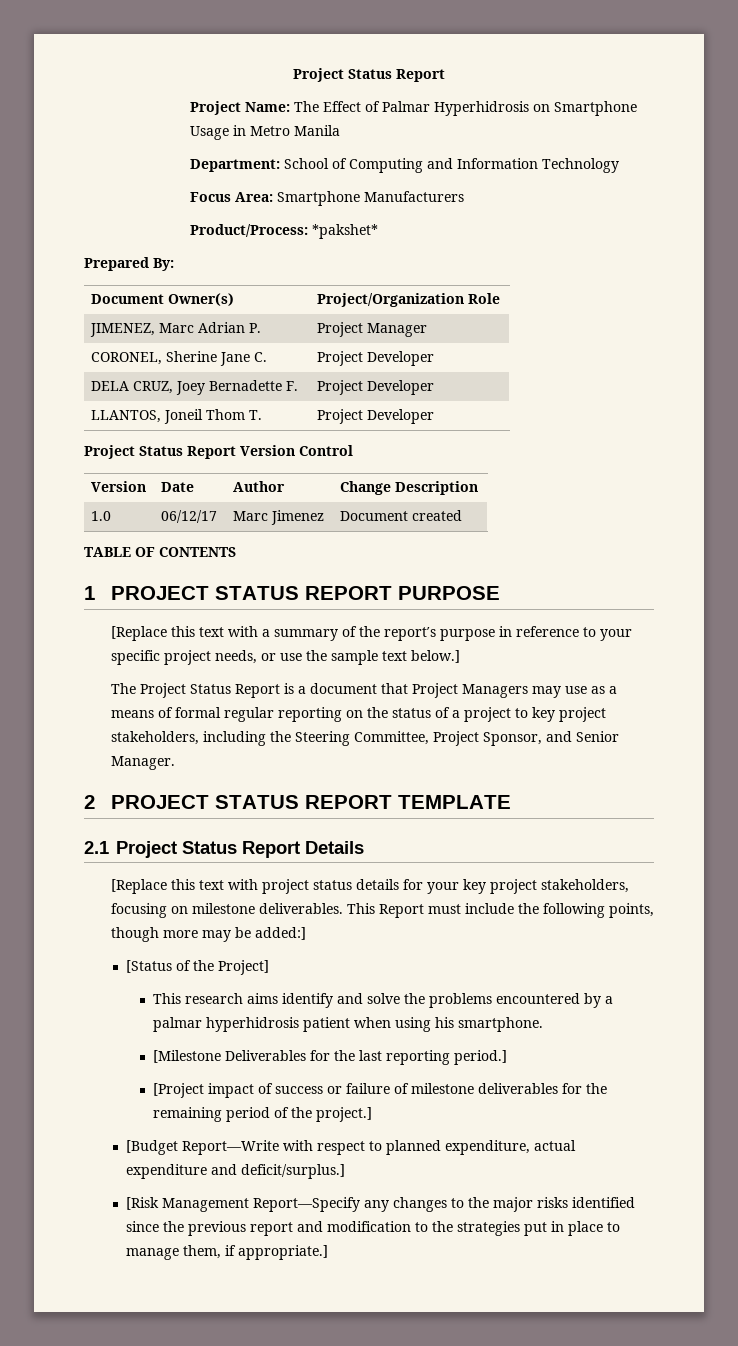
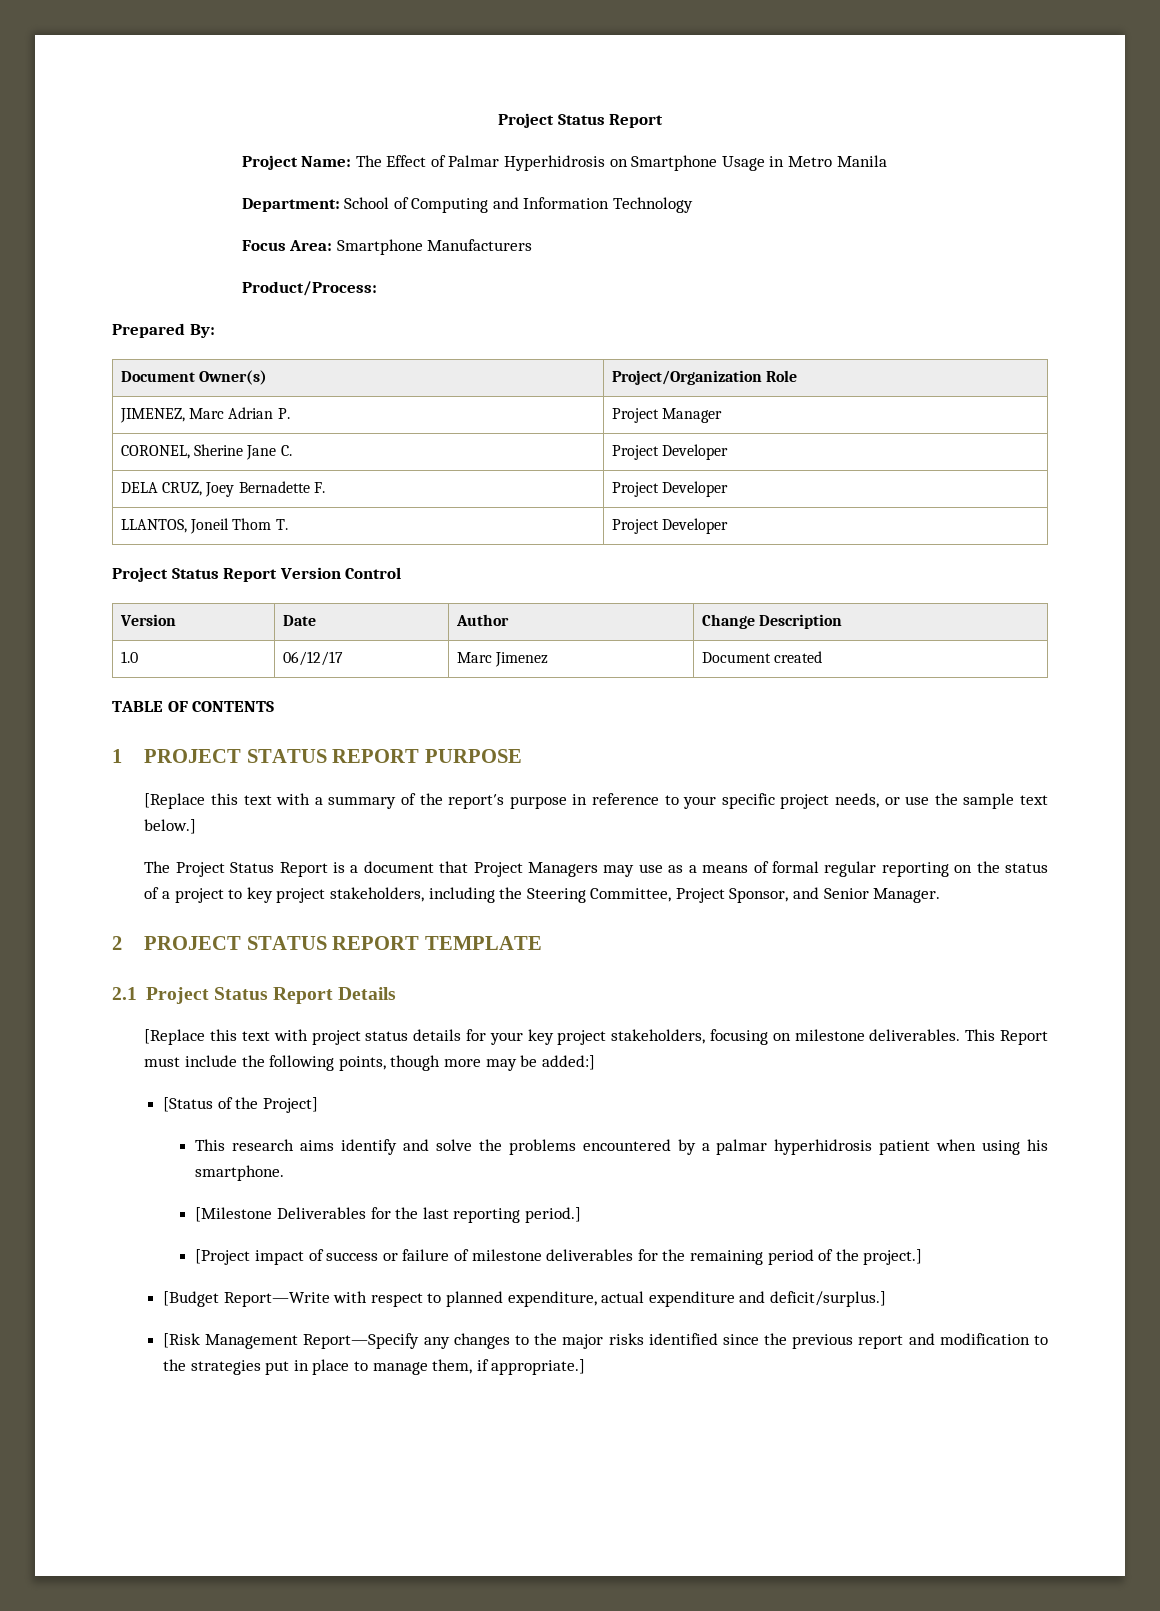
- Product/Process: *pakshet*
+ Product/Process:

